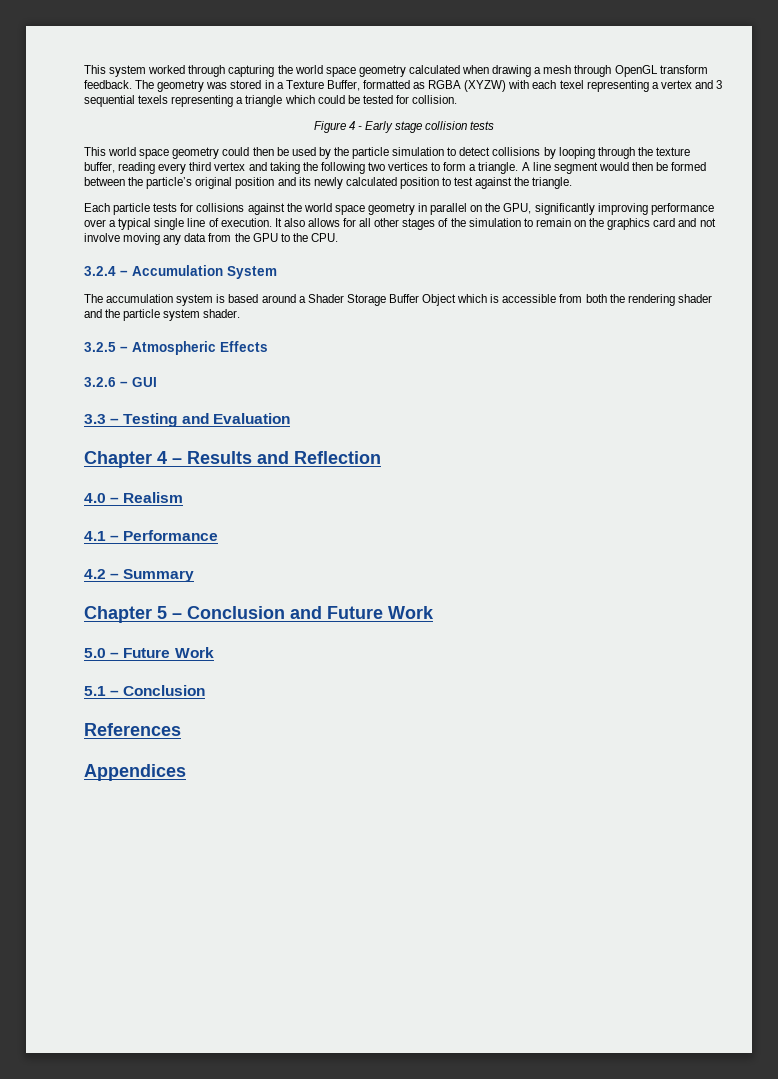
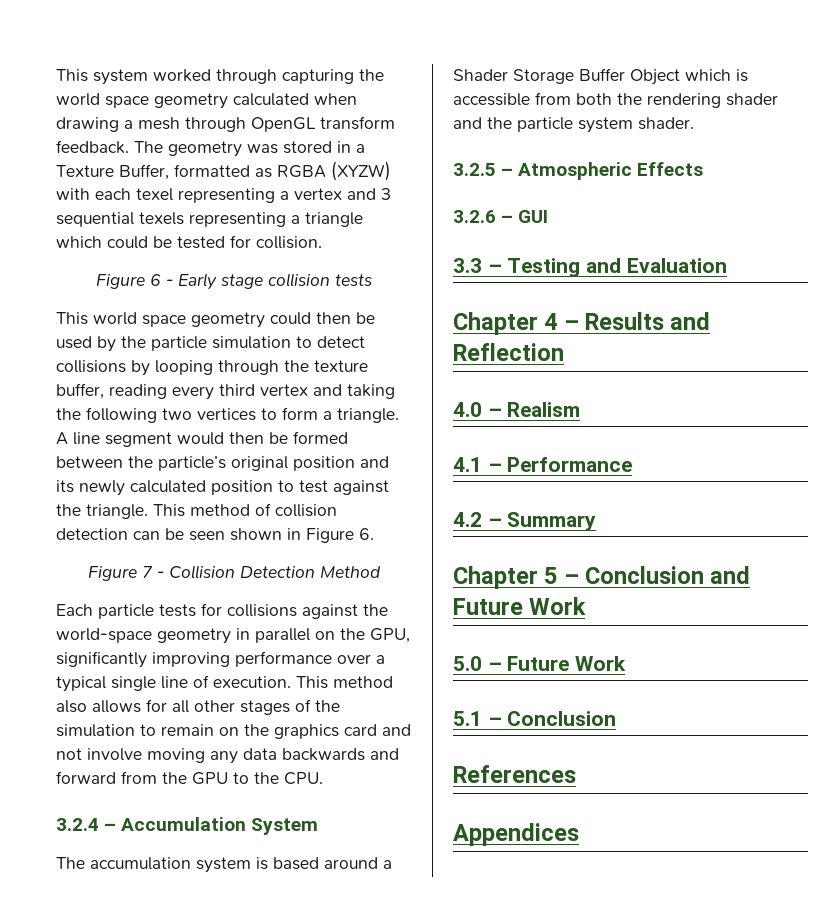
- Figure 4 - Early stage collision tests
+ Figure 6 - Early stage collision tests
+ This method of collision detection can be seen shown in Figure 6.
+ Figure 7 - Collision Detection Method
- Each particle tests for collisions against the world space geometry in parallel on the GPU, significantly improving performance over a typical single line of execution.
+ Each particle tests for collisions against the world-space geometry in parallel on the GPU, significantly improving performance over a typical single line of execution.
- It also allows for all other stages of the simulation to remain on the graphics card and not involve moving any data from the GPU to the CPU.
+ This method also allows for all other stages of the simulation to remain on the graphics card and not involve moving any data backwards and forward from the GPU to the CPU.

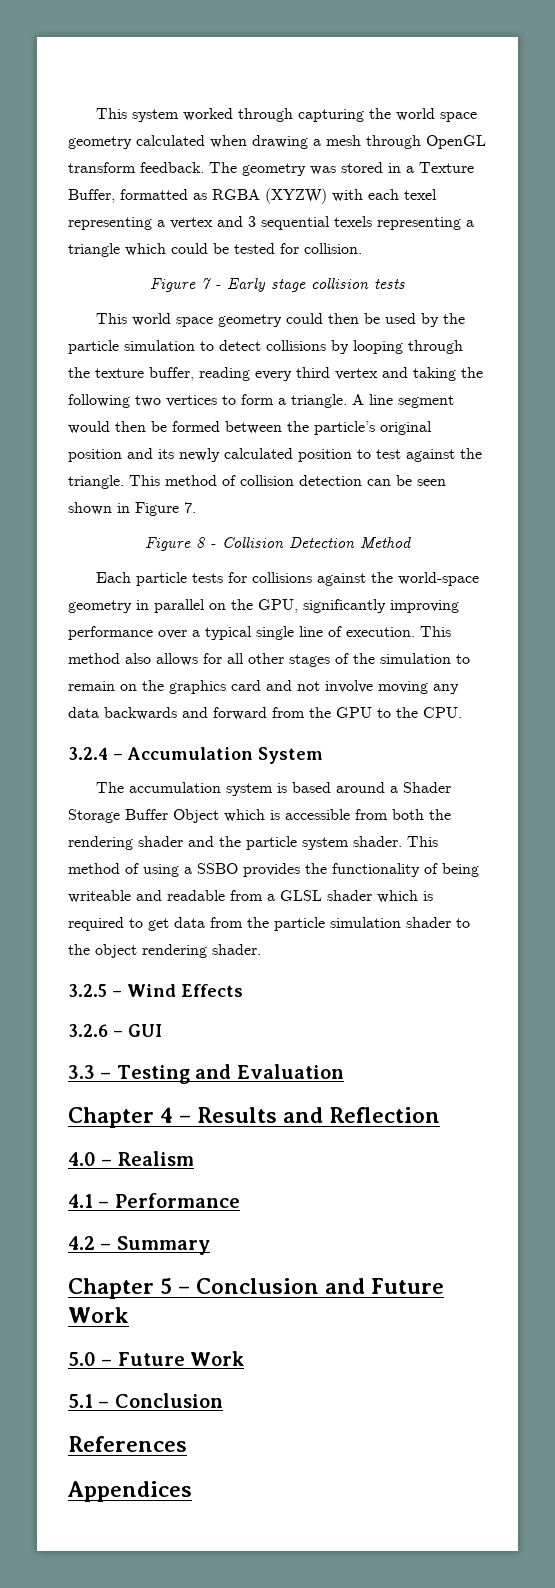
- Figure 6 - Early stage collision tests
+ Figure 7 - Early stage collision tests
- This method of collision detection can be seen shown in Figure 6.
- Figure 7 - Collision Detection Method
+ This method of collision detection can be seen shown in Figure 7.
+ Figure 8 - Collision Detection Method
+ This method of using a SSBO provides the functionality of being writeable and readable from a GLSL shader which is required to get data from the particle simulation shader to the object rendering shader.
- 3.2.5 – Atmospheric Effects
+ 3.2.5 – Wind Effects

